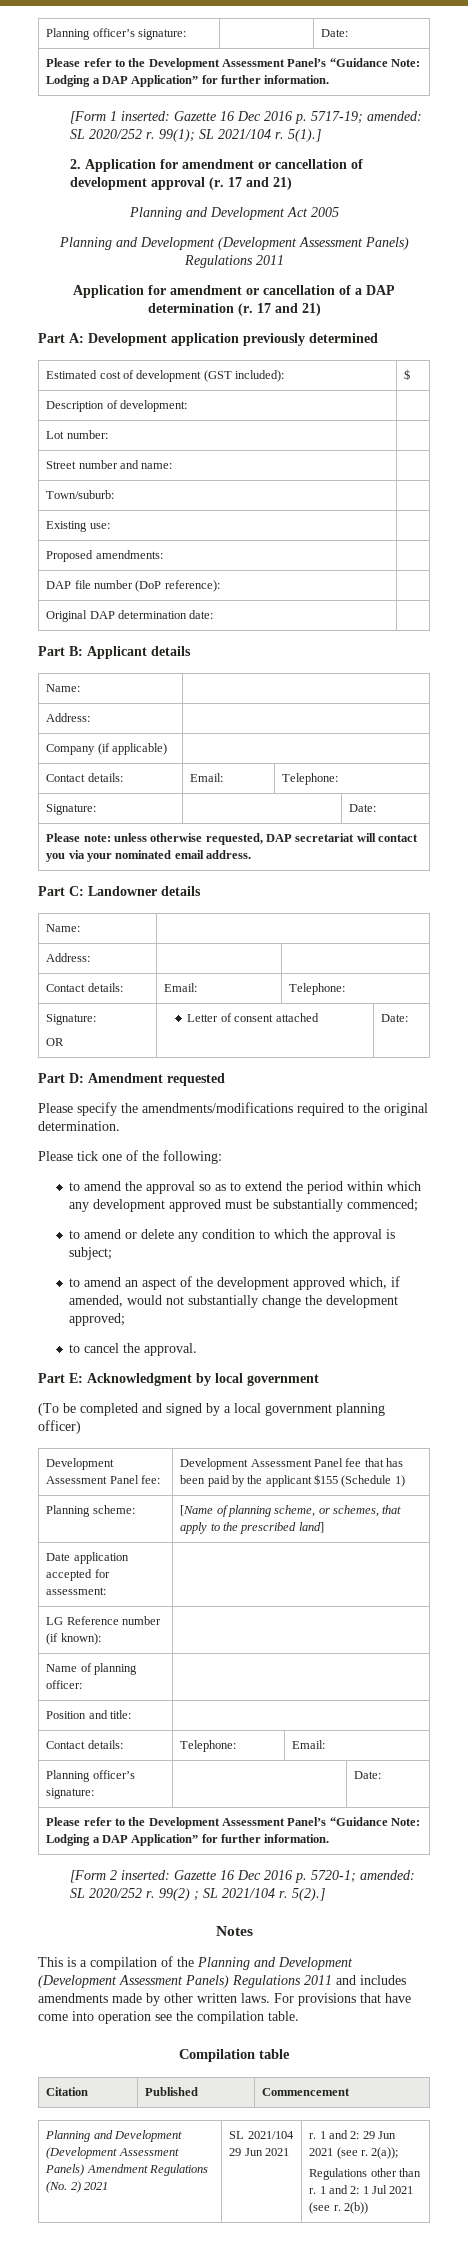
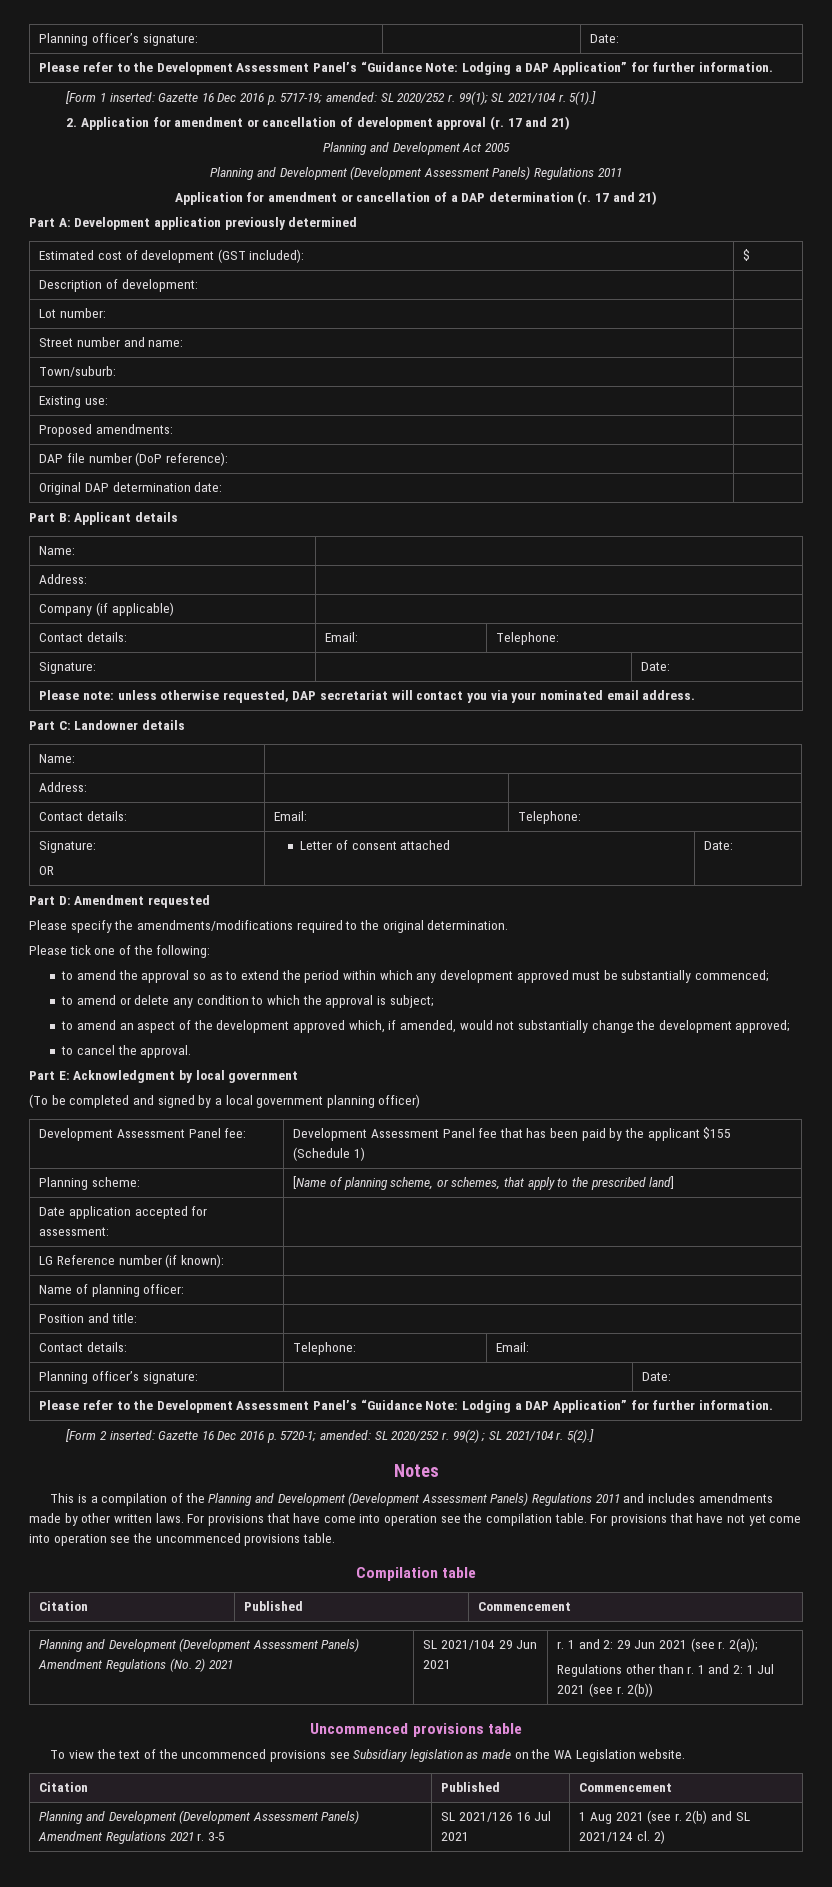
+ For provisions that have not yet come into operation see the uncommenced provisions table.
+ Uncommenced provisions table
+ To view the text of the uncommenced provisions see Subsidiary legislation as made on the WA Legislation website.
+ Citation | Published | Commencement
+ Planning and Development (Development Assessment Panels) Amendment Regulations 2021 r. 3-5 | SL 2021/126 16 Jul 2021 | 1 Aug 2021 (see r. 2(b) and SL 2021/124 cl. 2)

